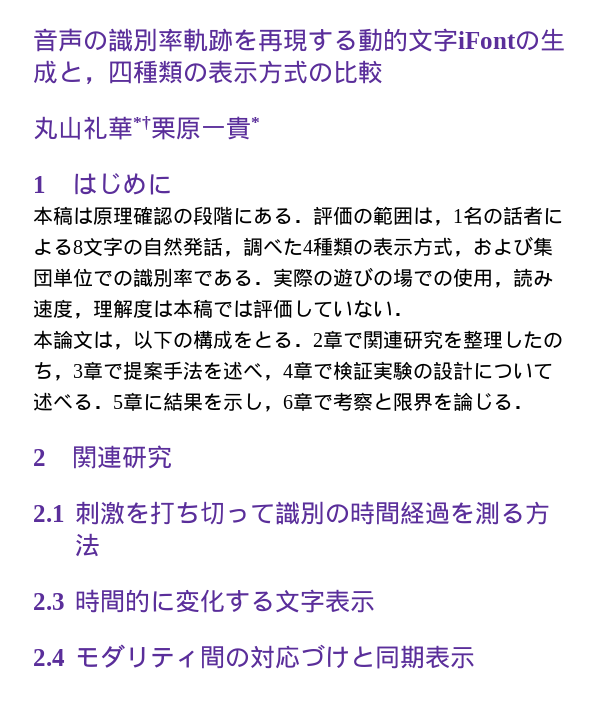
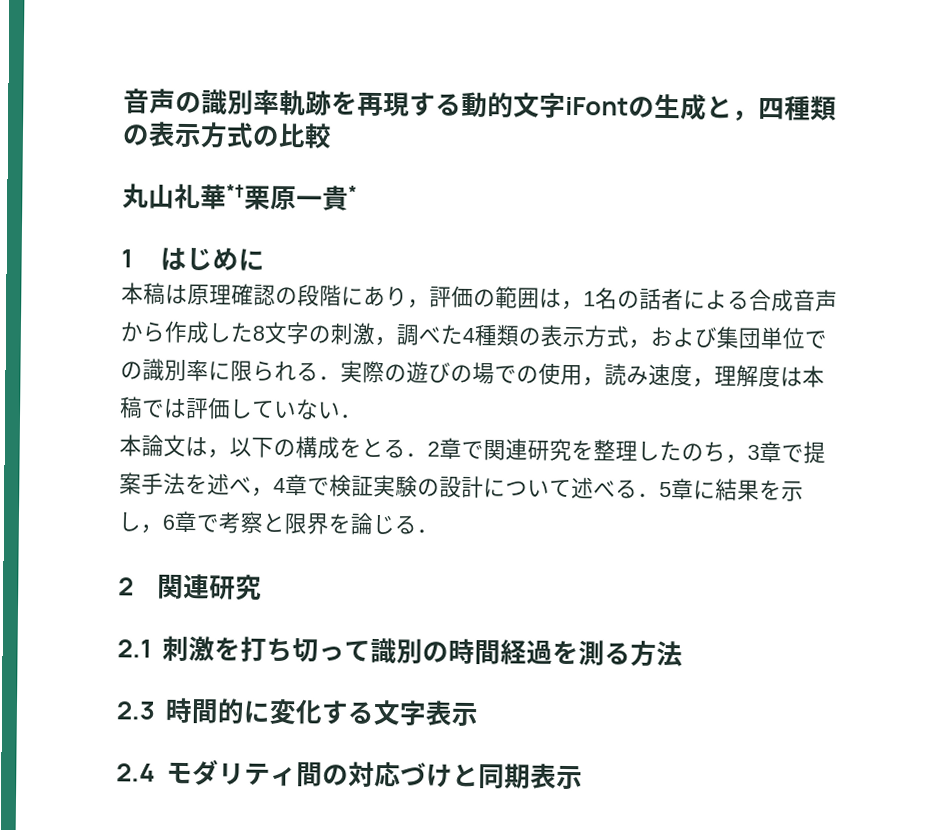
- 本稿は原理確認の段階にある．評価の範囲は，1名の話者による8文字の自然発話，調べた4種類の表示方式，および集団単位での識別率である．実際の遊びの場での使用，読み速度，理解度は本稿では評価していない．
+ 本稿は原理確認の段階にあり，評価の範囲は，1名の話者による合成音声から作成した8文字の刺激，調べた4種類の表示方式，および集団単位での識別率に限られる．実際の遊びの場での使用，読み速度，理解度は本稿では評価していない．

